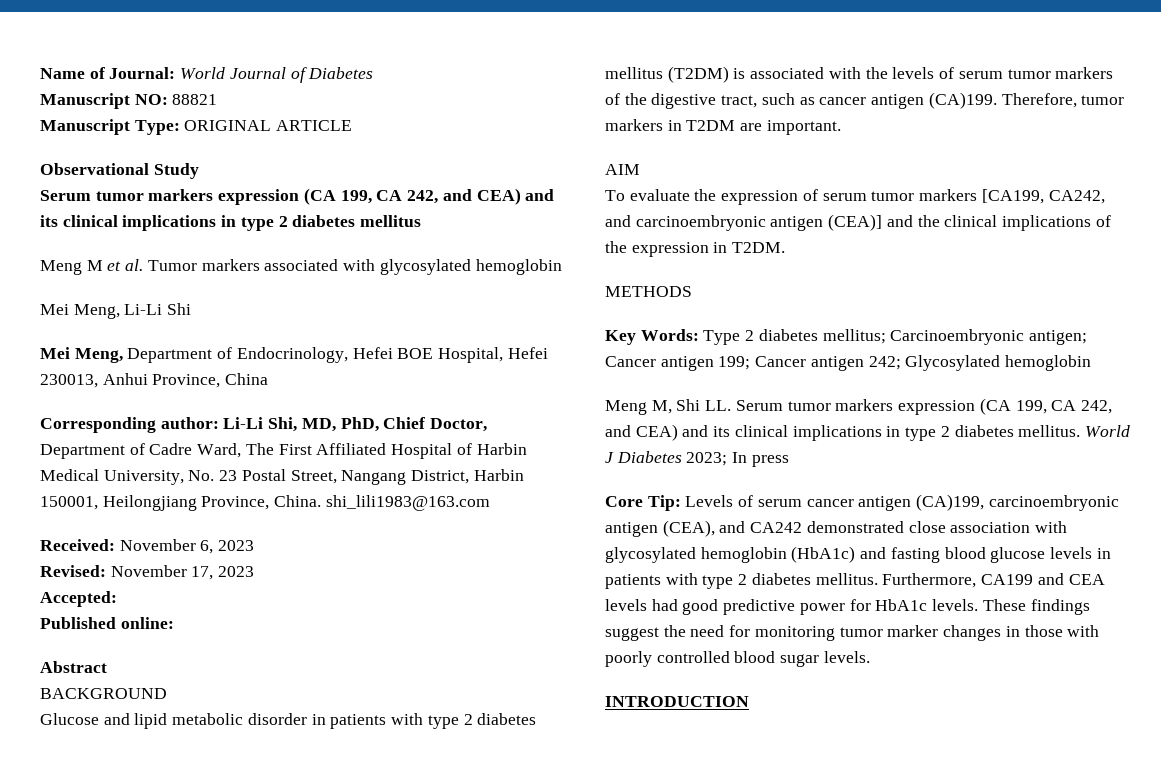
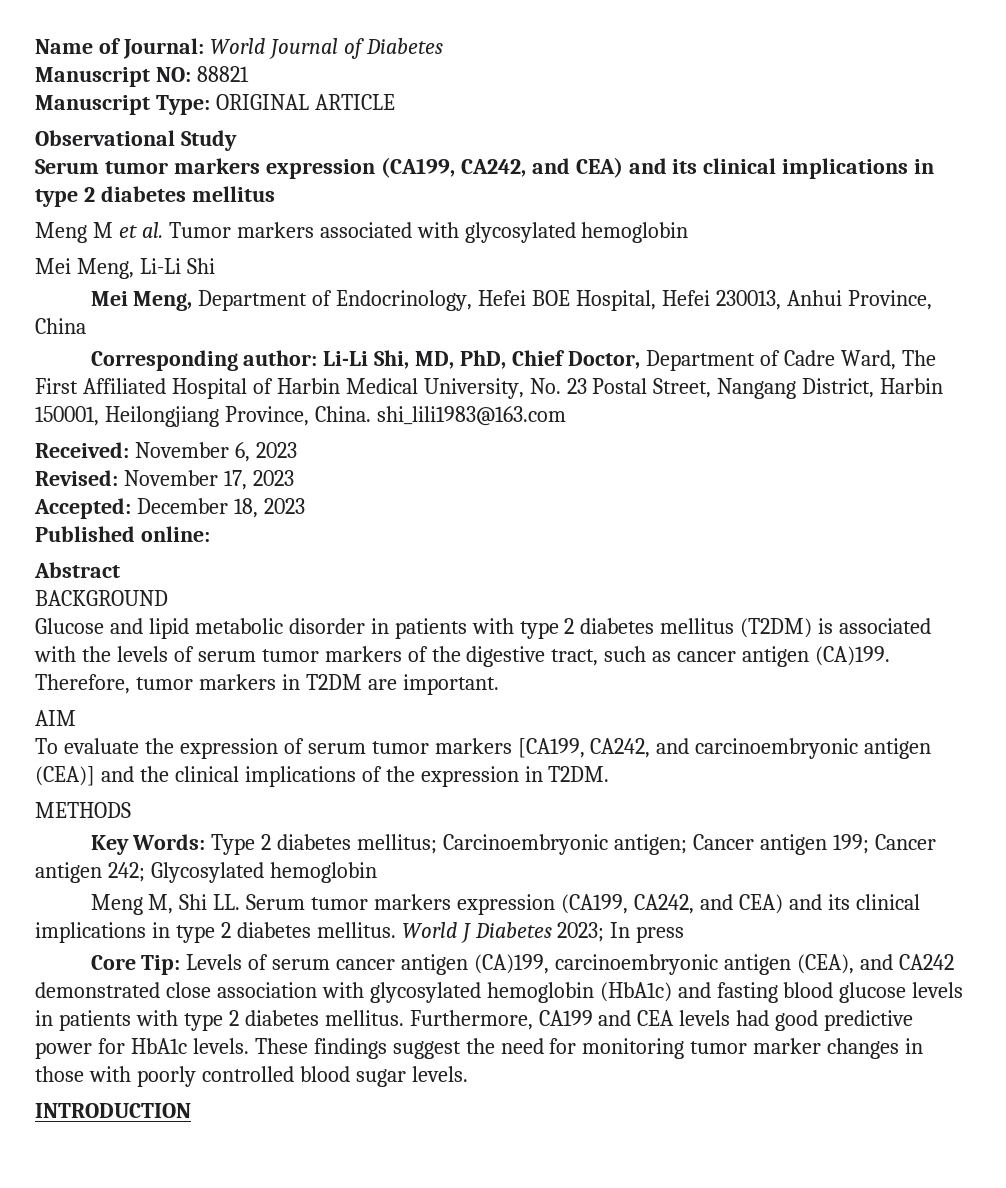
- Serum tumor markers expression (CA 199, CA 242, and CEA) and its clinical implications in type 2 diabetes mellitus
+ Serum tumor markers expression (CA199, CA242, and CEA) and its clinical implications in type 2 diabetes mellitus
- Accepted:
+ Accepted: December 18, 2023
- Meng M, Shi LL. Serum tumor markers expression (CA 199, CA 242, and CEA) and its clinical implications in type 2 diabetes mellitus.
+ Meng M, Shi LL. Serum tumor markers expression (CA199, CA242, and CEA) and its clinical implications in type 2 diabetes mellitus.

